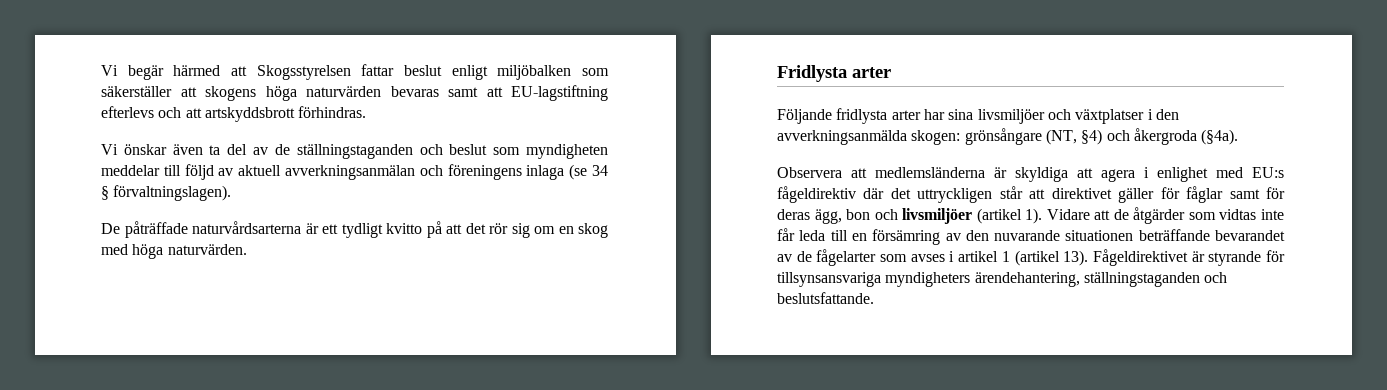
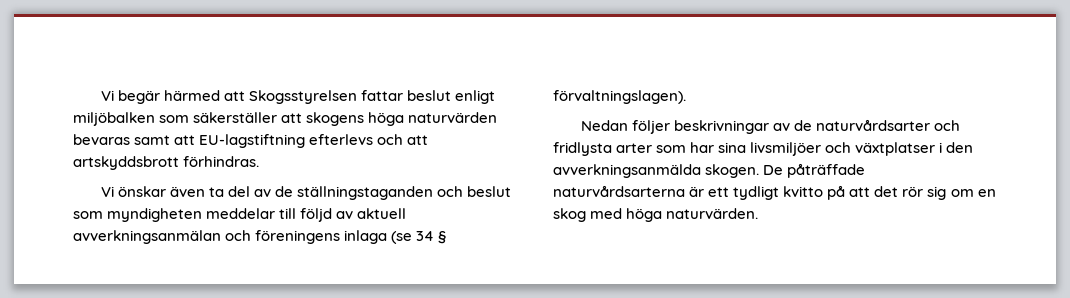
+ Nedan följer beskrivningar av de naturvårdsarter och fridlysta arter som har sina livsmiljöer och växtplatser i den avverkningsanmälda skogen.
- Fridlysta arter
- Följande fridlysta arter har sina livsmiljöer och växtplatser i den avverkningsanmälda skogen: grönsångare (NT, §4) och åkergroda (§4a).
- Observera att medlemsländerna är skyldiga att agera i enlighet med EU:s fågeldirektiv där det uttryckligen står att direktivet gäller för fåglar samt för deras ägg, bon och livsmiljöer (artikel 1). Vidare att de åtgärder som vidtas inte får leda till en försämring av den nuvarande situationen beträffande bevarandet av de fågelarter som avses i artikel 1 (artikel 13). Fågeldirektivet är styrande för tillsynsansvariga myndigheters ärendehantering, ställningstaganden och beslutsfattande.

